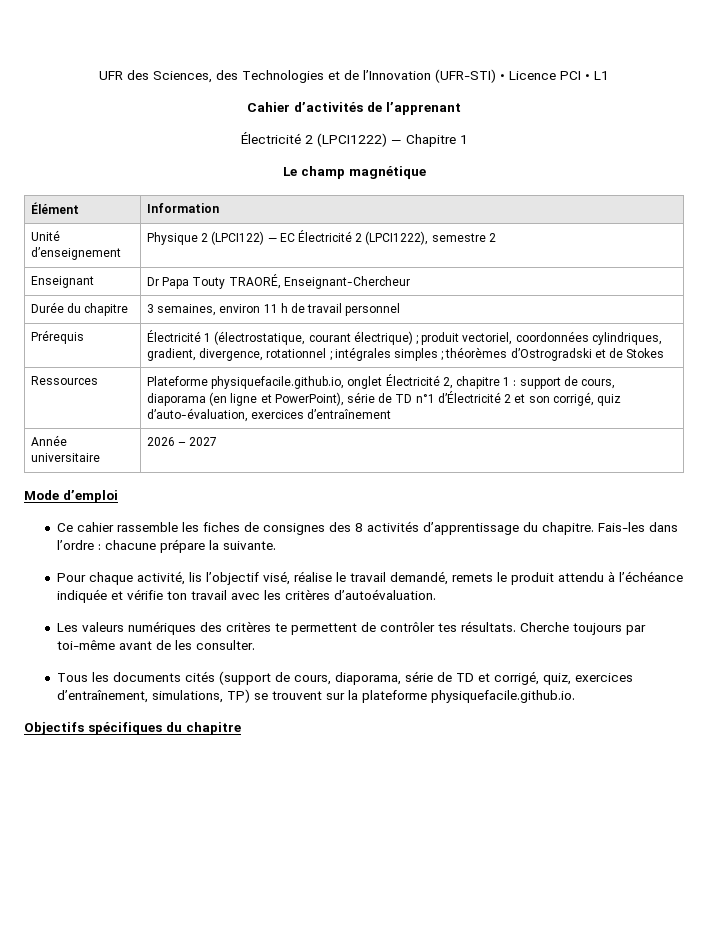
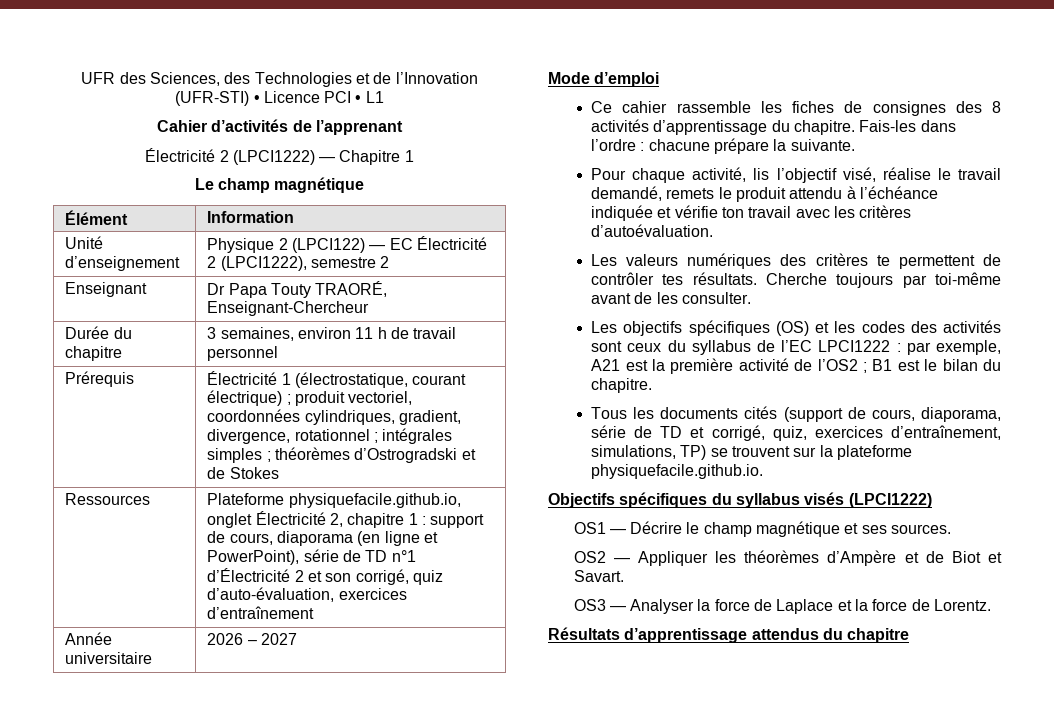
+ Les objectifs spécifiques (OS) et les codes des activités sont ceux du syllabus de l’EC LPCI1222 : par exemple, A21 est la première activité de l’OS2 ; B1 est le bilan du chapitre.
- Objectifs spécifiques du chapitre
+ Objectifs spécifiques du syllabus visés (LPCI1222)
+ OS1 — Décrire le champ magnétique et ses sources.
+ OS2 — Appliquer les théorèmes d’Ampère et de Biot et Savart.
+ OS3 — Analyser la force de Laplace et la force de Lorentz.
+ Résultats d’apprentissage attendus du chapitre

